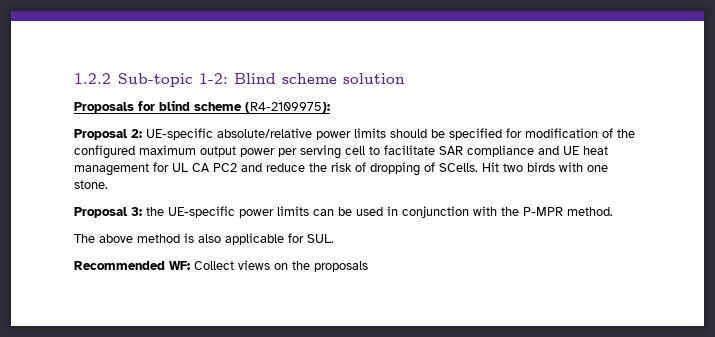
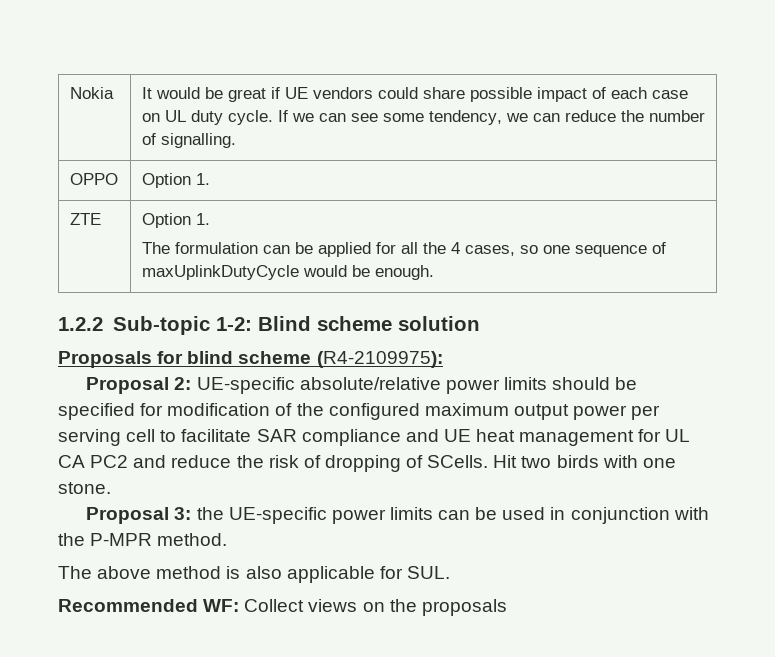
+ Nokia | It would be great if UE vendors could share possible impact of each case on UL duty cycle. If we can see some tendency, we can reduce the number of signalling.
+ OPPO | Option 1.
+ ZTE | Option 1.
+ The formulation can be applied for all the 4 cases, so one sequence of maxUplinkDutyCycle would be enough.

